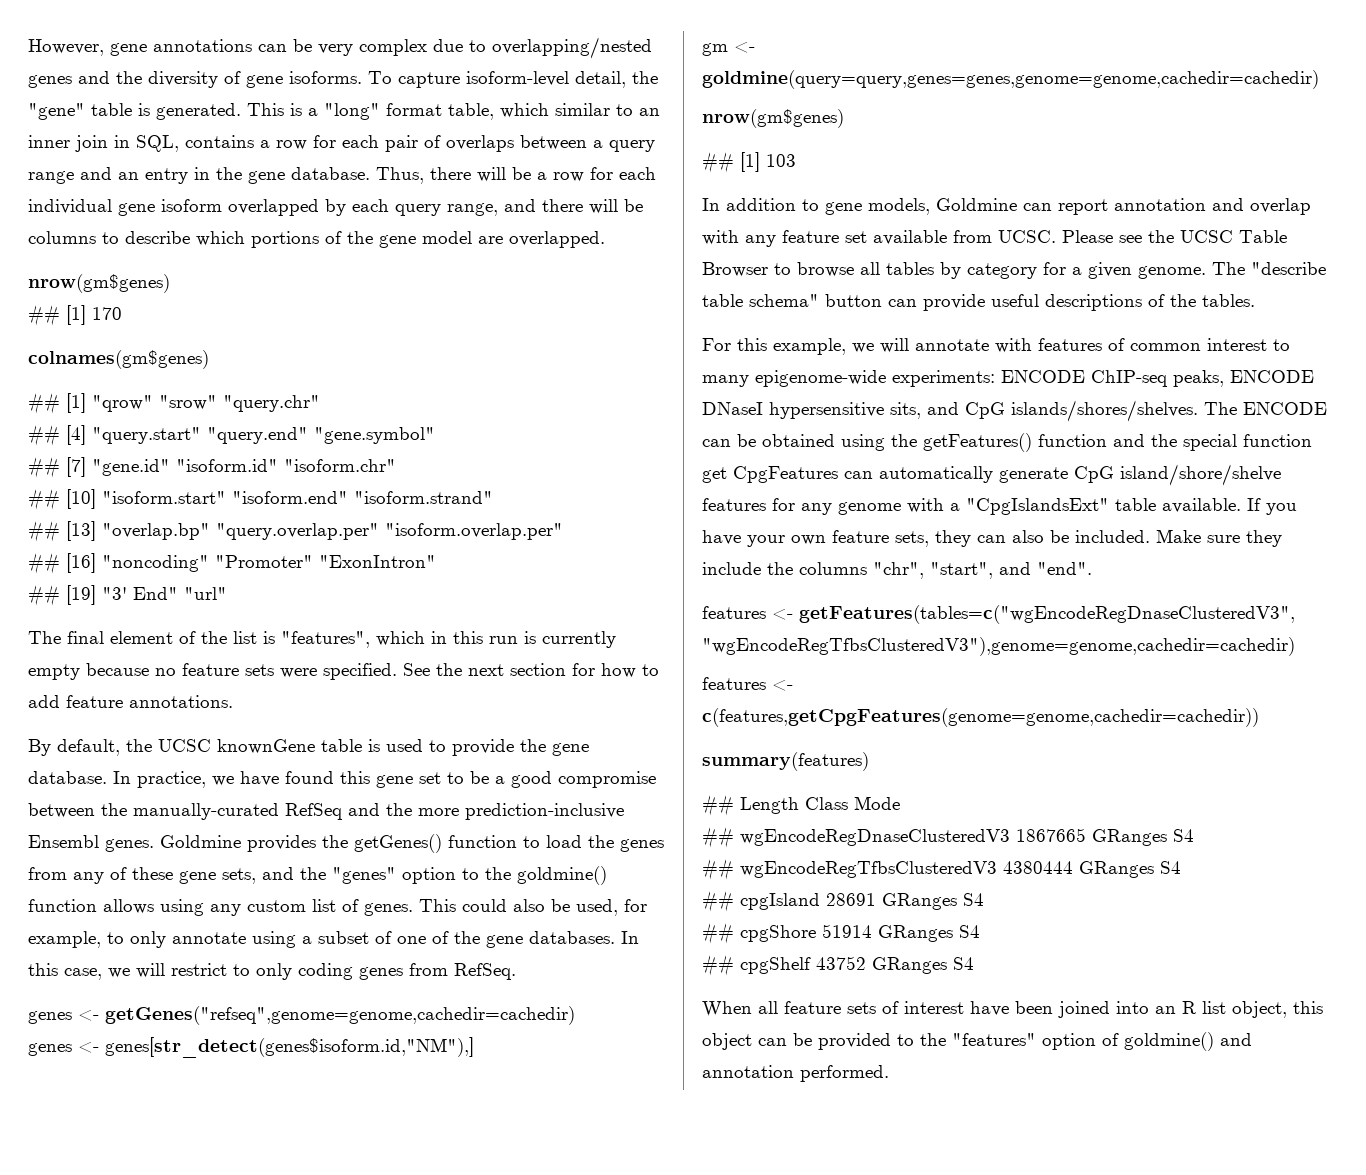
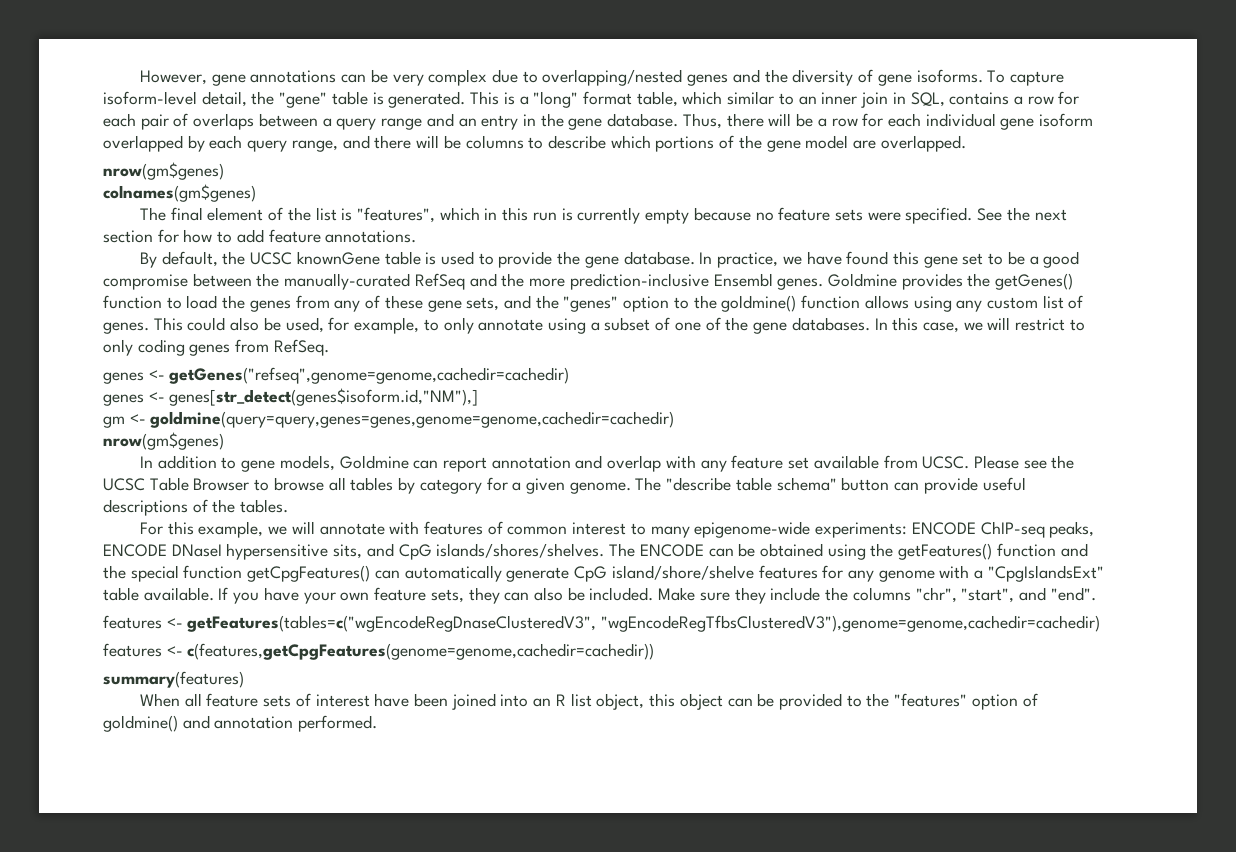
- ## [1] 170
  colnames(gm$genes)
- ## [1] "qrow" "srow" "query.chr"
- ## [4] "query.start" "query.end" "gene.symbol"
- ## [7] "gene.id" "isoform.id" "isoform.chr"
- ## [10] "isoform.start" "isoform.end" "isoform.strand"
- ## [13] "overlap.bp" "query.overlap.per" "isoform.overlap.per"
- ## [16] "noncoding" "Promoter" "ExonIntron"
- ## [19] "3' End" "url"
- ## [1] 103
- The ENCODE can be obtained using the getFeatures() function and the special function get CpgFeatures can automatically generate CpG island/shore/shelve features for any genome with a "CpgIslandsExt" table available.
+ The ENCODE can be obtained using the getFeatures() function and the special function getCpgFeatures() can automatically generate CpG island/shore/shelve features for any genome with a "CpgIslandsExt" table available.
- ## Length Class Mode
- ## wgEncodeRegDnaseClusteredV3 1867665 GRanges S4
- ## wgEncodeRegTfbsClusteredV3 4380444 GRanges S4
- ## cpgIsland 28691 GRanges S4
- ## cpgShore 51914 GRanges S4
- ## cpgShelf 43752 GRanges S4

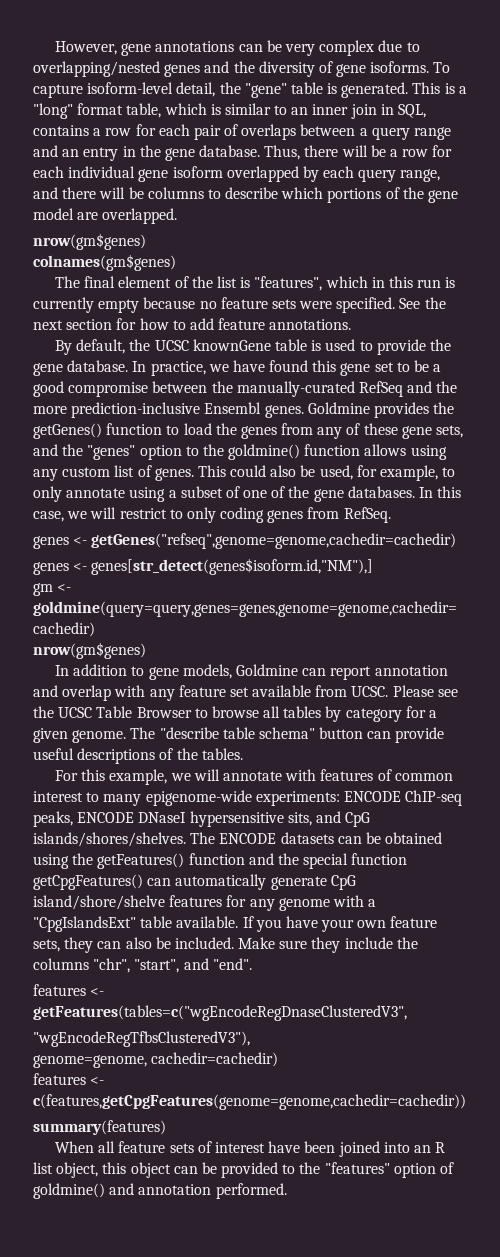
- This is a "long" format table, which similar to an inner join in SQL, contains a row for each pair of overlaps between a query range and an entry in the gene database.
+ This is a "long" format table, which is similar to an inner join in SQL, contains a row for each pair of overlaps between a query range and an entry in the gene database.
- The ENCODE can be obtained using the getFeatures() function and the special function getCpgFeatures() can automatically generate CpG island/shore/shelve features for any genome with a "CpgIslandsExt" table available.
+ The ENCODE datasets can be obtained using the getFeatures() function and the special function getCpgFeatures() can automatically generate CpG island/shore/shelve features for any genome with a "CpgIslandsExt" table available.
- features <- getFeatures(tables=c("wgEncodeRegDnaseClusteredV3", "wgEncodeRegTfbsClusteredV3"),genome=genome,cachedir=cachedir)
+ features <- getFeatures(tables=c("wgEncodeRegDnaseClusteredV3",
+ "wgEncodeRegTfbsClusteredV3"),
+ genome=genome, cachedir=cachedir)

